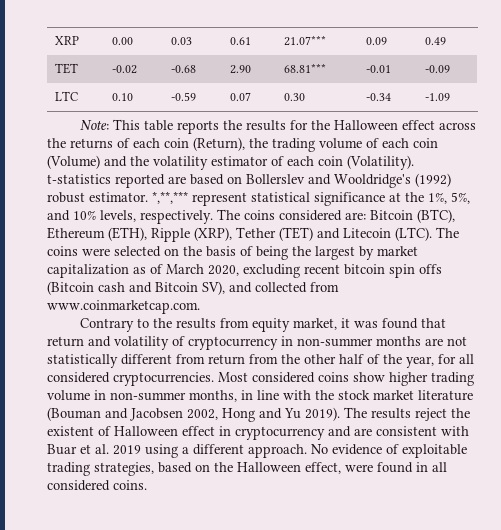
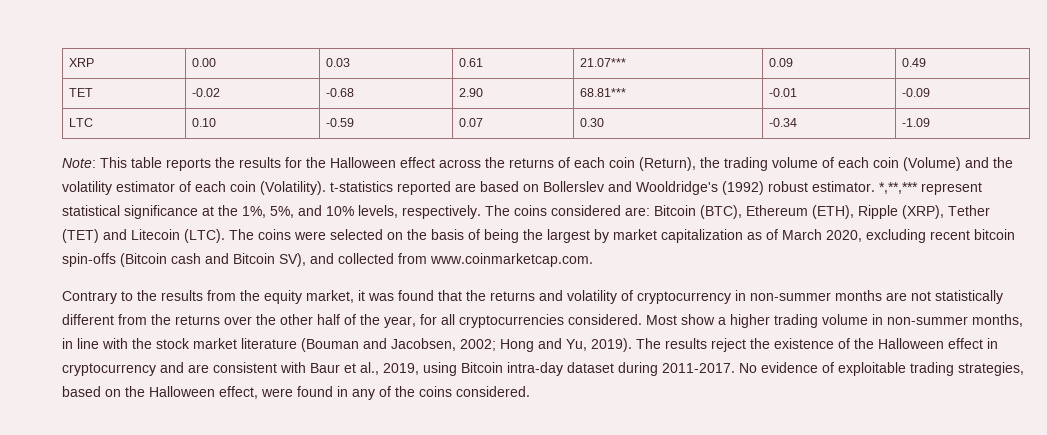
- The coins were selected on the basis of being the largest by market capitalization as of March 2020, excluding recent bitcoin spin offs (Bitcoin cash and Bitcoin SV), and collected from www.coinmarketcap.com.
+ The coins were selected on the basis of being the largest by market capitalization as of March 2020, excluding recent bitcoin spin-offs (Bitcoin cash and Bitcoin SV), and collected from www.coinmarketcap.com.
- Contrary to the results from equity market, it was found that return and volatility of cryptocurrency in non-summer months are not statistically different from return from the other half of the year, for all considered cryptocurrencies. Most considered coins show higher trading volume in non-summer months, in line with the stock market literature (Bouman and Jacobsen 2002, Hong and Yu 2019).
+ Contrary to the results from the equity market, it was found that the returns and volatility of cryptocurrency in non-summer months are not statistically different from the returns over the other half of the year, for all cryptocurrencies considered. Most show a higher trading volume in non-summer months, in line with the stock market literature (Bouman and Jacobsen, 2002; Hong and Yu, 2019).
- The results reject the existent of Halloween effect in cryptocurrency and are consistent with Buar et al. 2019 using a different approach.
+ The results reject the existence of the Halloween effect in cryptocurrency and are consistent with Baur et al., 2019, using Bitcoin intra-day dataset during 2011-2017.
- No evidence of exploitable trading strategies, based on the Halloween effect, were found in all considered coins.
+ No evidence of exploitable trading strategies, based on the Halloween effect, were found in any of the coins considered.

